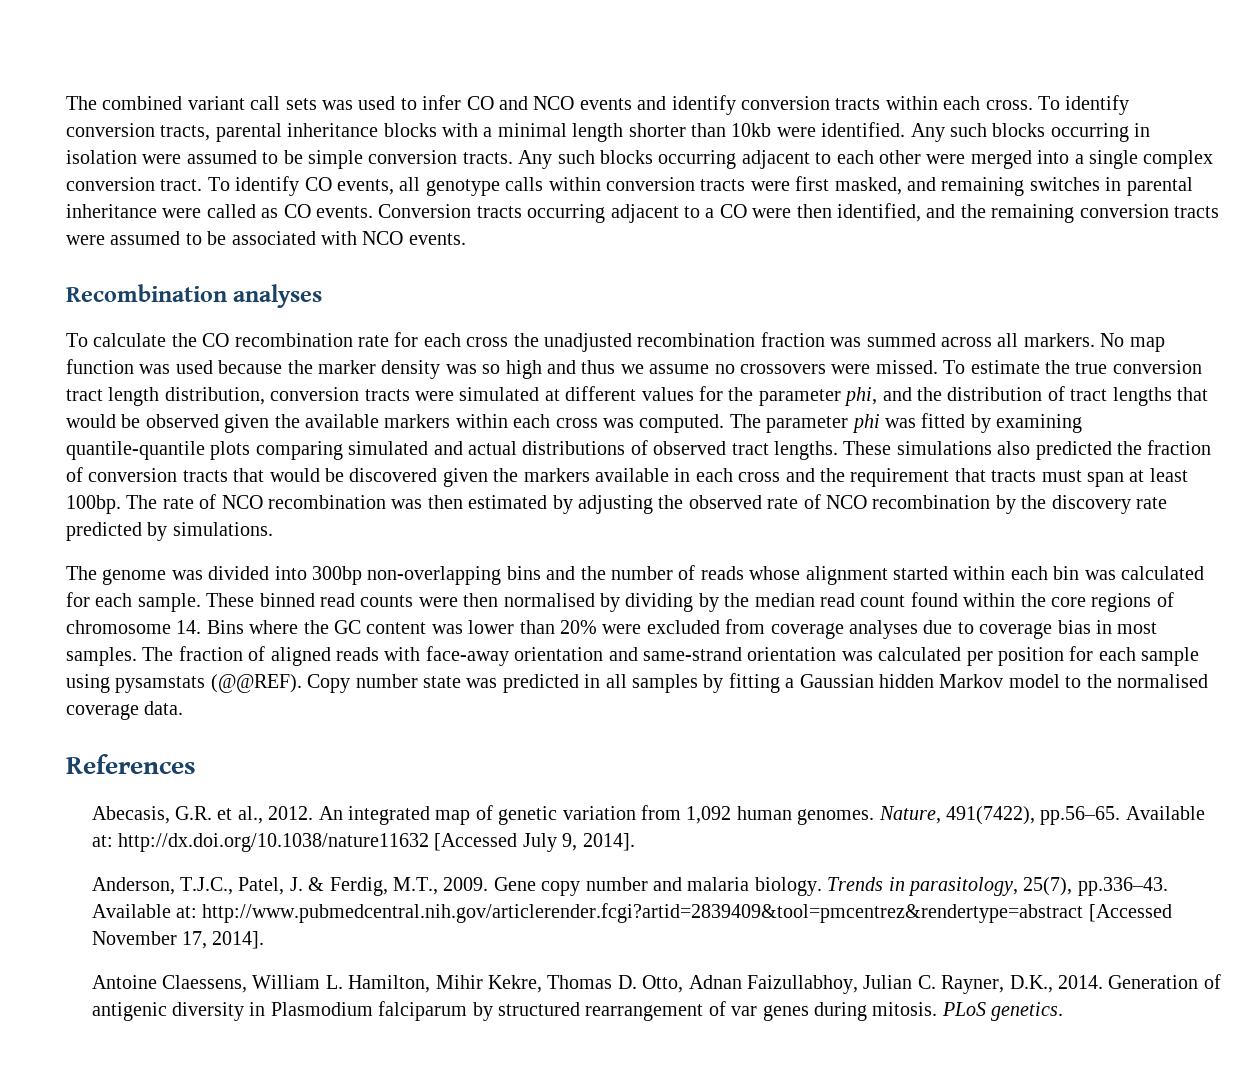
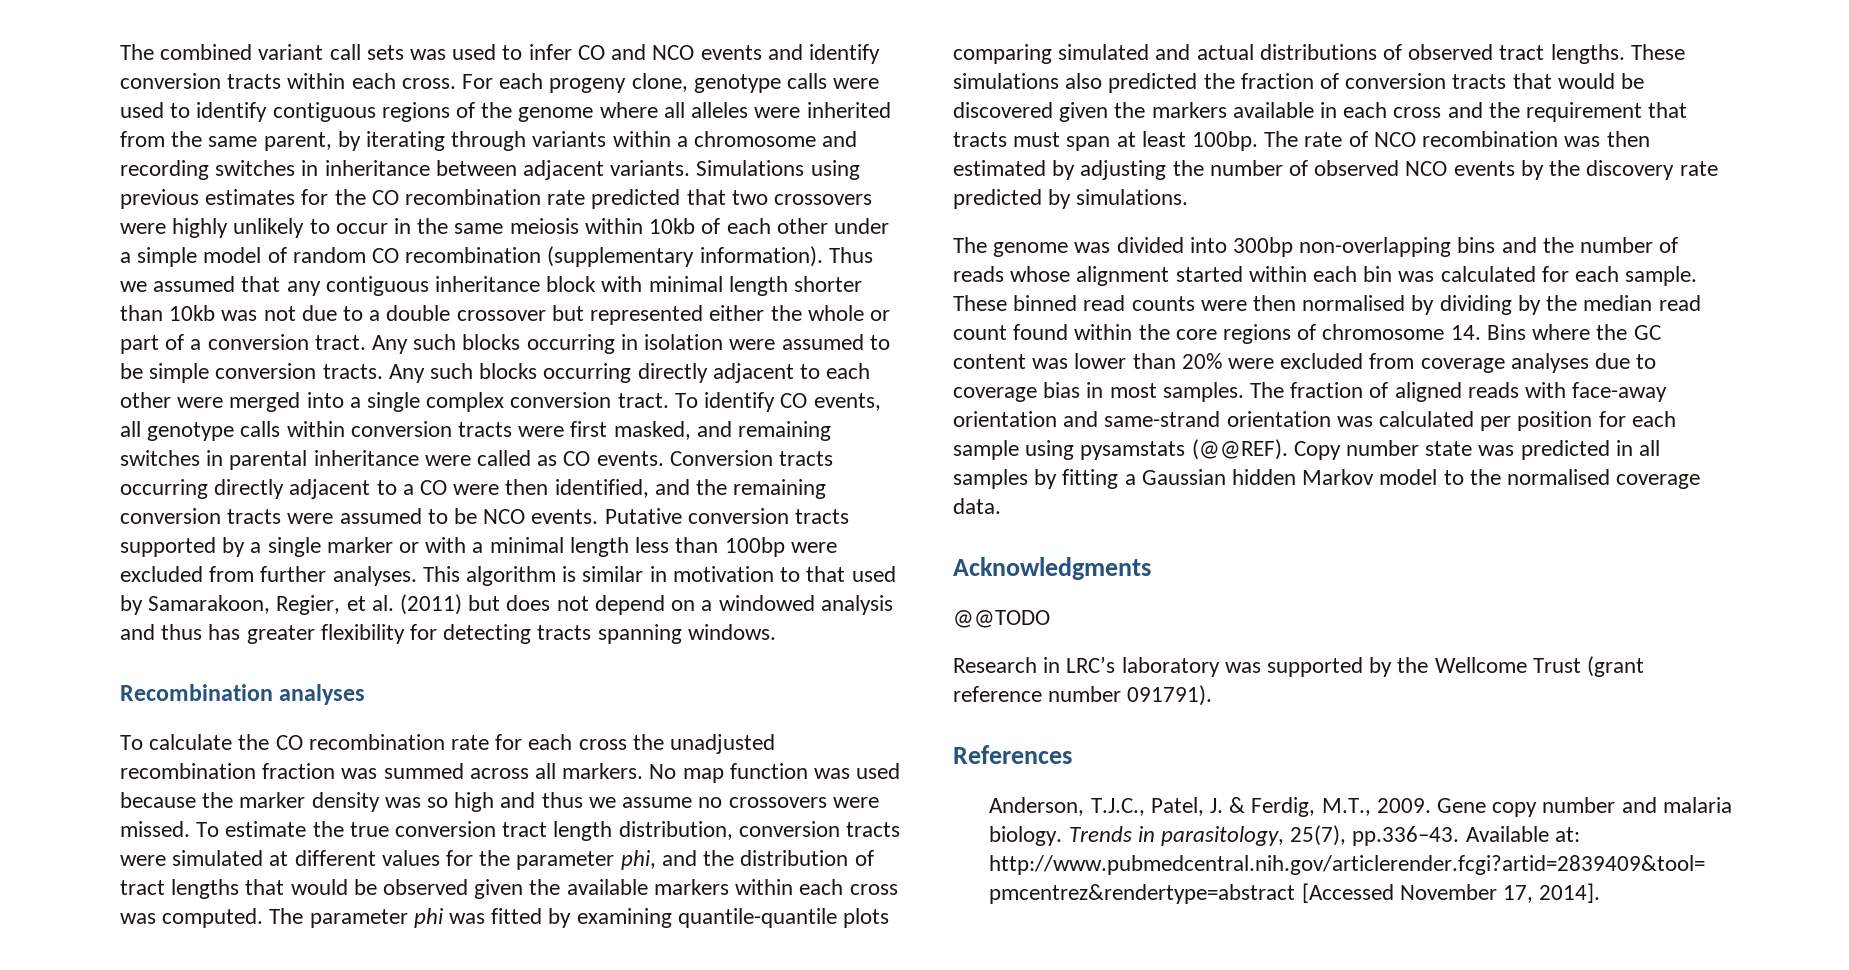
- To identify conversion tracts, parental inheritance blocks with a minimal length shorter than 10kb were identified.
+ For each progeny clone, genotype calls were used to identify contiguous regions of the genome where all alleles were inherited from the same parent, by iterating through variants within a chromosome and recording switches in inheritance between adjacent variants. Simulations using previous estimates for the CO recombination rate predicted that two crossovers were highly unlikely to occur in the same meiosis within 10kb of each other under a simple model of random CO recombination (supplementary information). Thus we assumed that any contiguous inheritance block with minimal length shorter than 10kb was not due to a double crossover but represented either the whole or part of a conversion tract.
- Any such blocks occurring adjacent to each other were merged into a single complex conversion tract.
+ Any such blocks occurring directly adjacent to each other were merged into a single complex conversion tract.
- Conversion tracts occurring adjacent to a CO were then identified, and the remaining conversion tracts were assumed to be associated with NCO events.
+ Conversion tracts occurring directly adjacent to a CO were then identified, and the remaining conversion tracts were assumed to be NCO events. Putative conversion tracts supported by a single marker or with a minimal length less than 100bp were excluded from further analyses. This algorithm is similar in motivation to that used by Samarakoon, Regier, et al. (2011) but does not depend on a windowed analysis and thus has greater flexibility for detecting tracts spanning windows.
- The rate of NCO recombination was then estimated by adjusting the observed rate of NCO recombination by the discovery rate predicted by simulations.
+ The rate of NCO recombination was then estimated by adjusting the number of observed NCO events by the discovery rate predicted by simulations.
+ Acknowledgments
+ @@TODO
+ Research in LRC’s laboratory was supported by the Wellcome Trust (grant reference number 091791).
  References
- Abecasis, G.R. et al., 2012. An integrated map of genetic variation from 1,092 human genomes. Nature, 491(7422), pp.56–65. Available at: http://dx.doi.org/10.1038/nature11632 [Accessed July 9, 2014].
- Antoine Claessens, William L. Hamilton, Mihir Kekre, Thomas D. Otto, Adnan Faizullabhoy, Julian C. Rayner, D.K., 2014. Generation of antigenic diversity in Plasmodium falciparum by structured rearrangement of var genes during mitosis. PLoS genetics.

